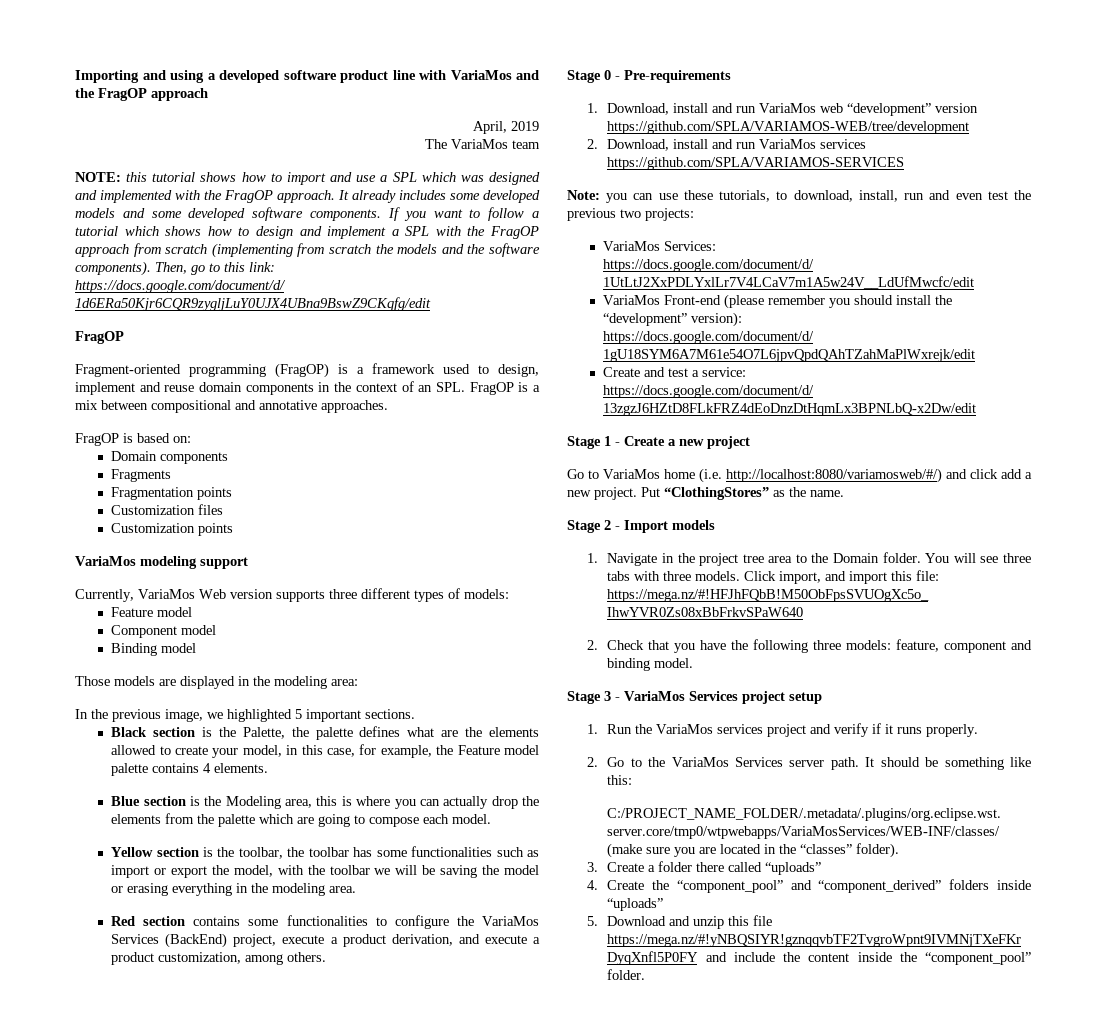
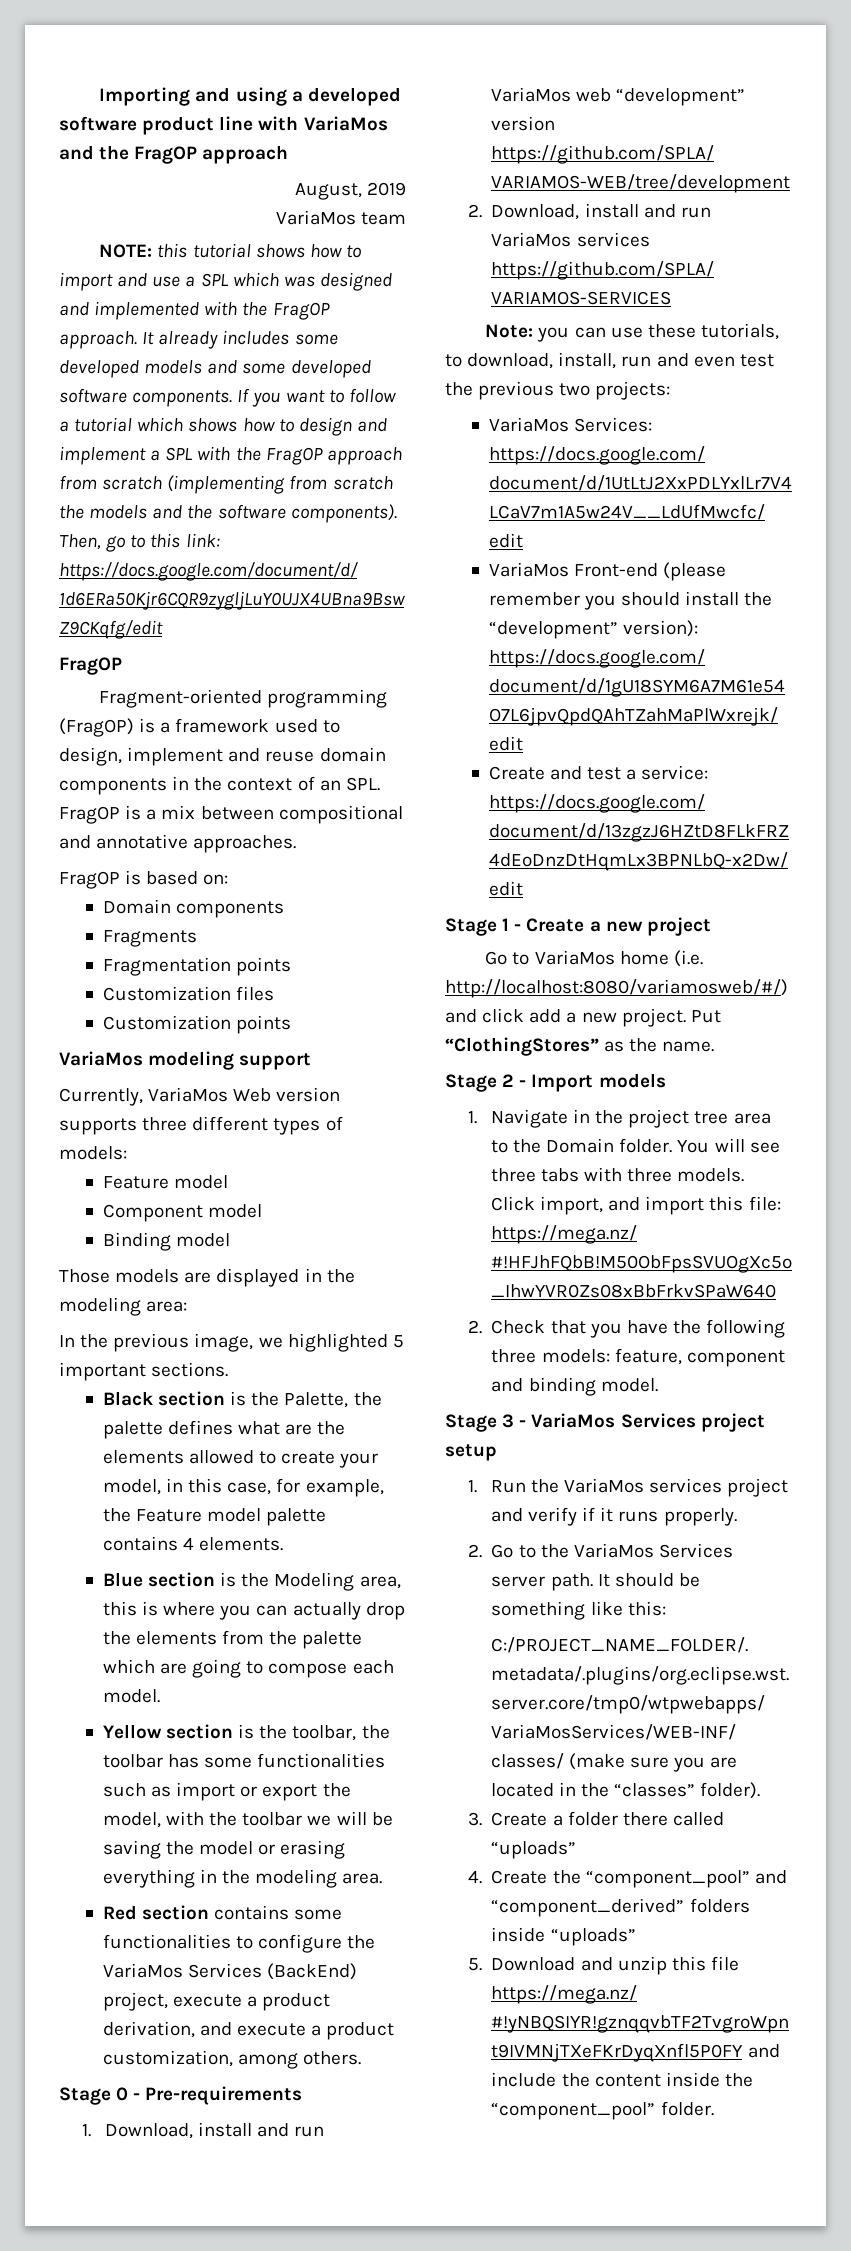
- April, 2019
+ August, 2019
- The VariaMos team
+ VariaMos team

